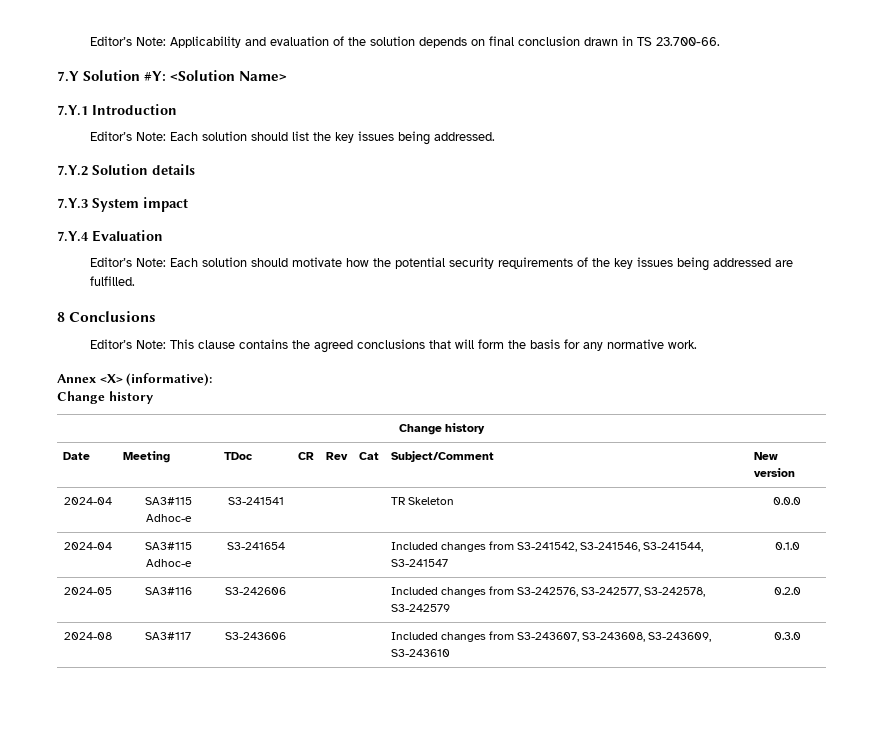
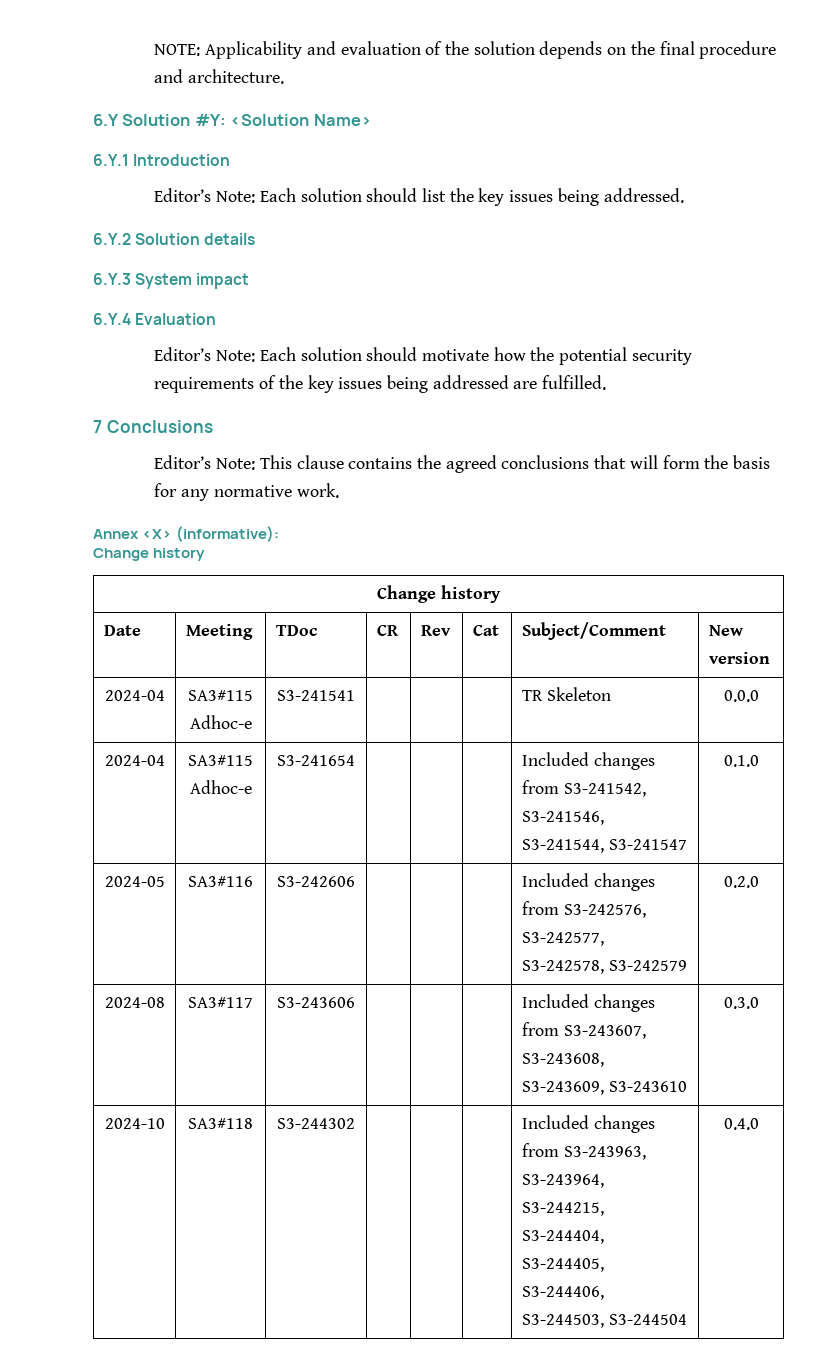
- Editor’s Note: Applicability and evaluation of the solution depends on final conclusion drawn in TS 23.700-66.
- 7.Y Solution #Y: <Solution Name>
+ NOTE: Applicability and evaluation of the solution depends on the final procedure and architecture.
+ 6.Y Solution #Y: <Solution Name>
- 7.Y.1 Introduction
+ 6.Y.1 Introduction
- 7.Y.2 Solution details
+ 6.Y.2 Solution details
- 7.Y.3 System impact
+ 6.Y.3 System impact
- 7.Y.4 Evaluation
+ 6.Y.4 Evaluation
- 8 Conclusions
+ 7 Conclusions
+ 2024-10 | SA3#118 | S3‑244302 | | | | Included changes from S3-243963, S3-243964, S3-244215, S3-244404, S3-244405, S3-244406, S3-244503, S3-244504 | 0.4.0

